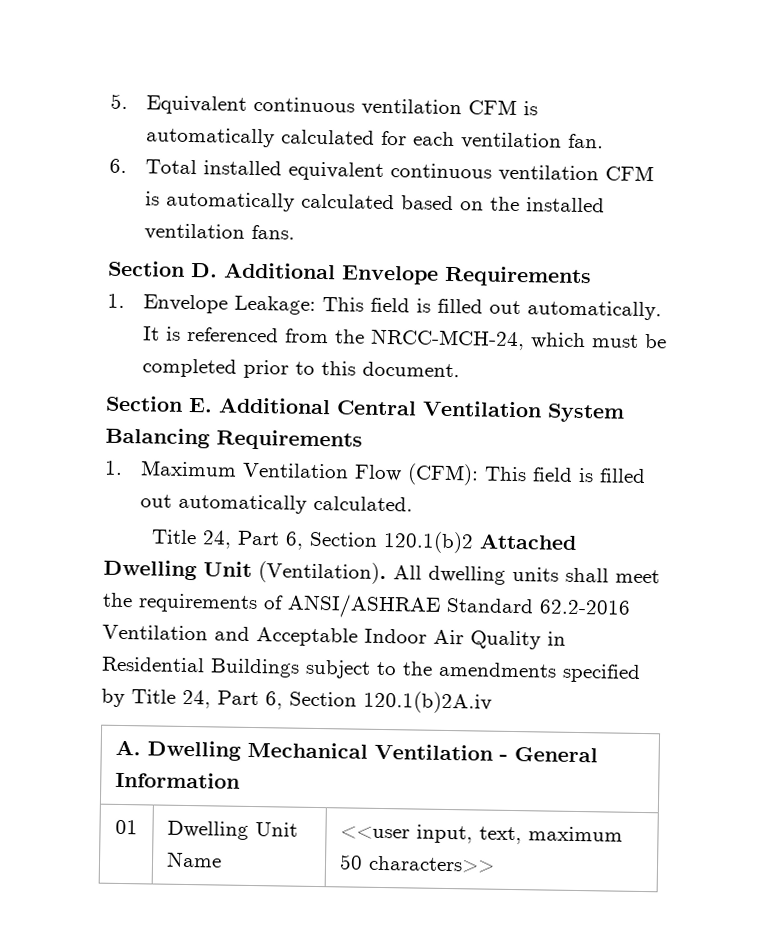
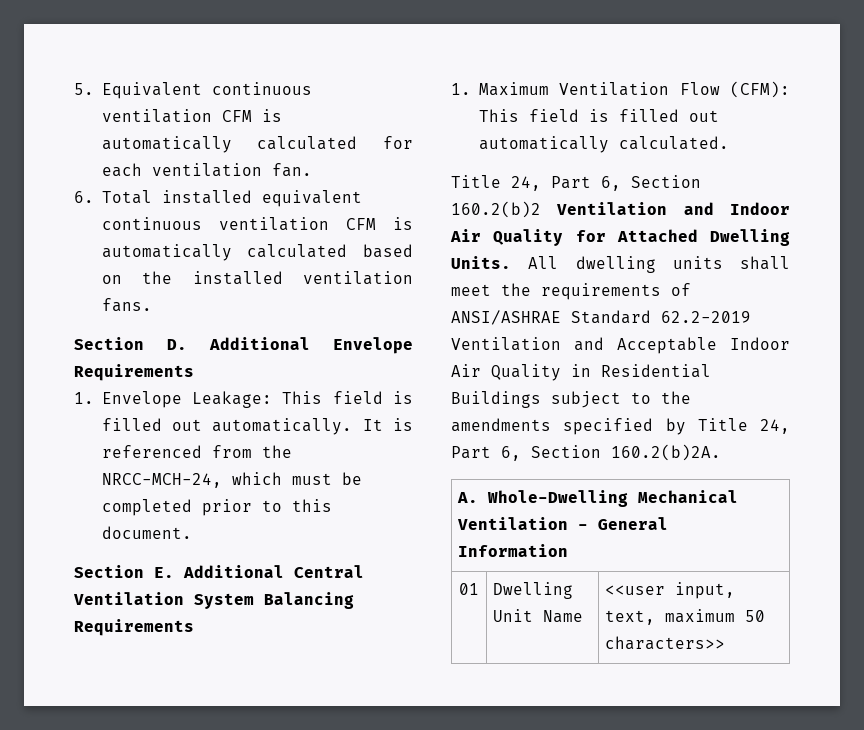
- Title 24, Part 6, Section 120.1(b)2 Attached Dwelling Unit (Ventilation).
+ Title 24, Part 6, Section 160.2(b)2 Ventilation and Indoor Air Quality for Attached Dwelling Units.
- All dwelling units shall meet the requirements of ANSI/ASHRAE Standard 62.2-2016 Ventilation and Acceptable Indoor Air Quality in Residential Buildings subject to the amendments specified by Title 24, Part 6, Section 120.1(b)2A.iv
+ All dwelling units shall meet the requirements of ANSI/ASHRAE Standard 62.2-2019 Ventilation and Acceptable Indoor Air Quality in Residential Buildings subject to the amendments specified by Title 24, Part 6, Section 160.2(b)2A.
- A. Dwelling Mechanical Ventilation - General Information
+ A. Whole-Dwelling Mechanical Ventilation - General Information

